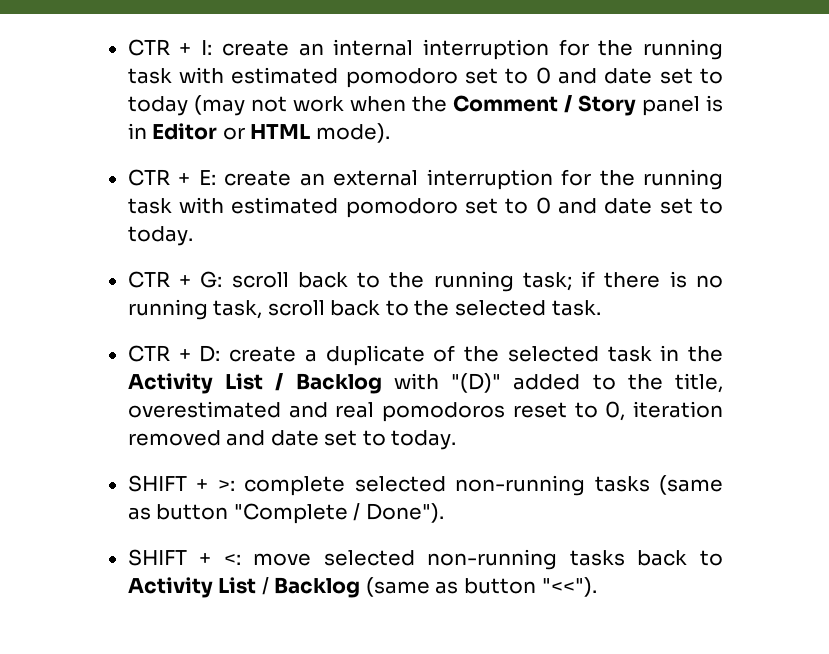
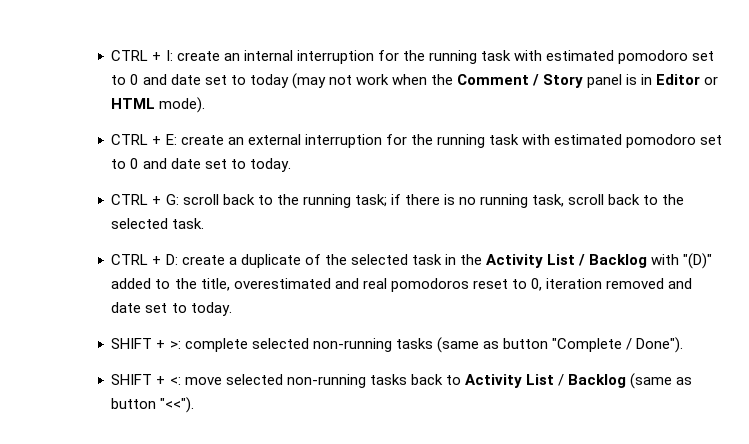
- CTR + I: create an internal interruption for the running task with estimated pomodoro set to 0 and date set to today (may not work when the Comment / Story panel is in Editor or HTML mode).
+ CTRL + I: create an internal interruption for the running task with estimated pomodoro set to 0 and date set to today (may not work when the Comment / Story panel is in Editor or HTML mode).
- CTR + E: create an external interruption for the running task with estimated pomodoro set to 0 and date set to today.
+ CTRL + E: create an external interruption for the running task with estimated pomodoro set to 0 and date set to today.
- CTR + G: scroll back to the running task; if there is no running task, scroll back to the selected task.
+ CTRL + G: scroll back to the running task; if there is no running task, scroll back to the selected task.
- CTR + D: create a duplicate of the selected task in the Activity List / Backlog with "(D)" added to the title, overestimated and real pomodoros reset to 0, iteration removed and date set to today.
+ CTRL + D: create a duplicate of the selected task in the Activity List / Backlog with "(D)" added to the title, overestimated and real pomodoros reset to 0, iteration removed and date set to today.

